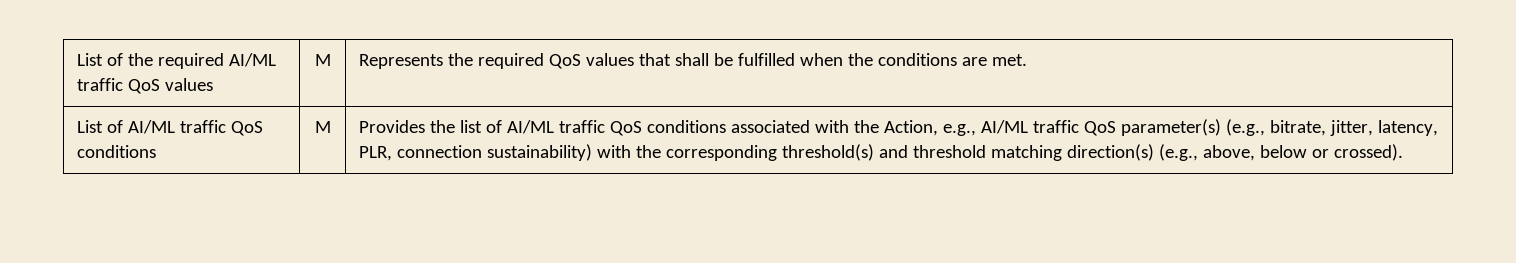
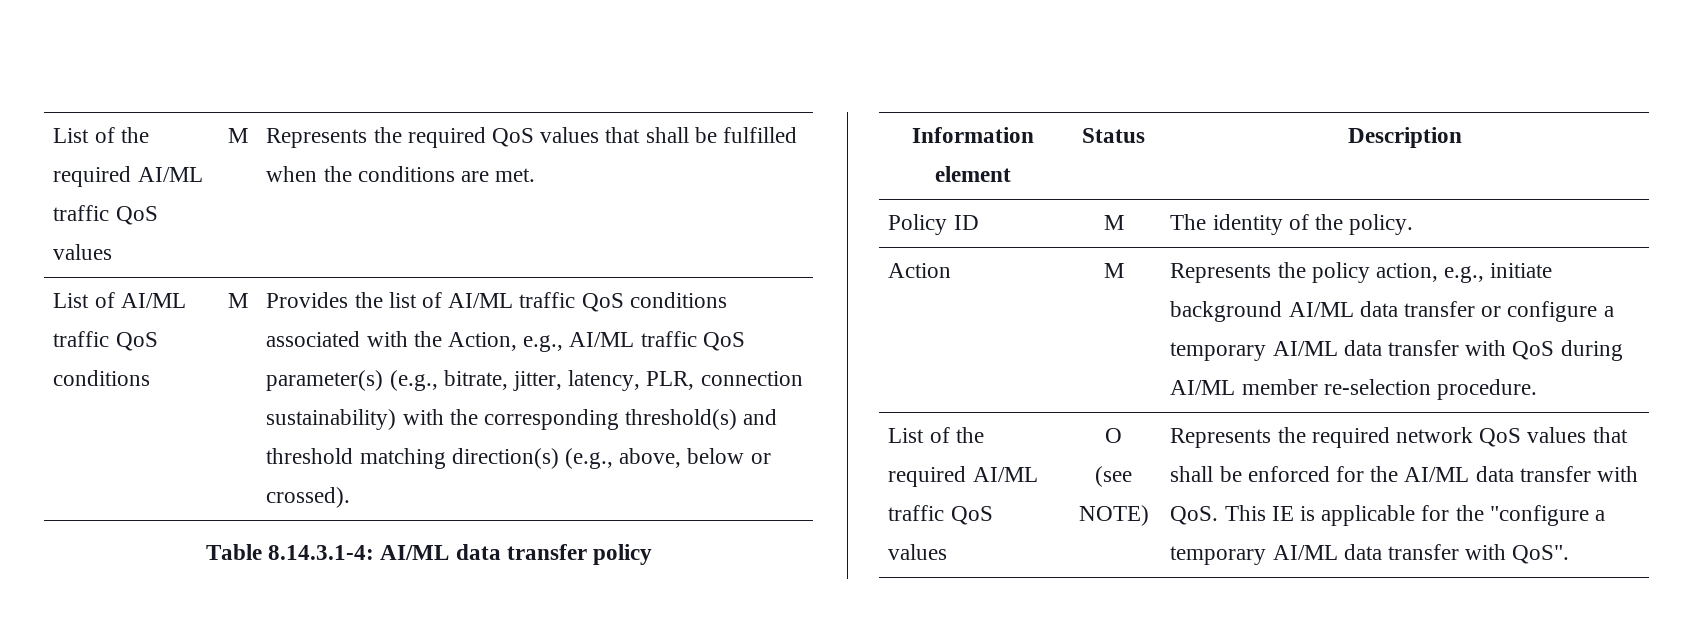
+ Table 8.14.3.1-4: AI/ML data transfer policy
+ Information element | Status | Description
+ Policy ID | M | The identity of the policy.
+ Action | M | Represents the policy action, e.g., initiate background AI/ML data transfer or configure a temporary AI/ML data transfer with QoS during AI/ML member re-selection procedure.
+ List of the required AI/ML traffic QoS values | O
+ (see NOTE) | Represents the required network QoS values that shall be enforced for the AI/ML data transfer with QoS. This IE is applicable for the "configure a temporary AI/ML data transfer with QoS".

